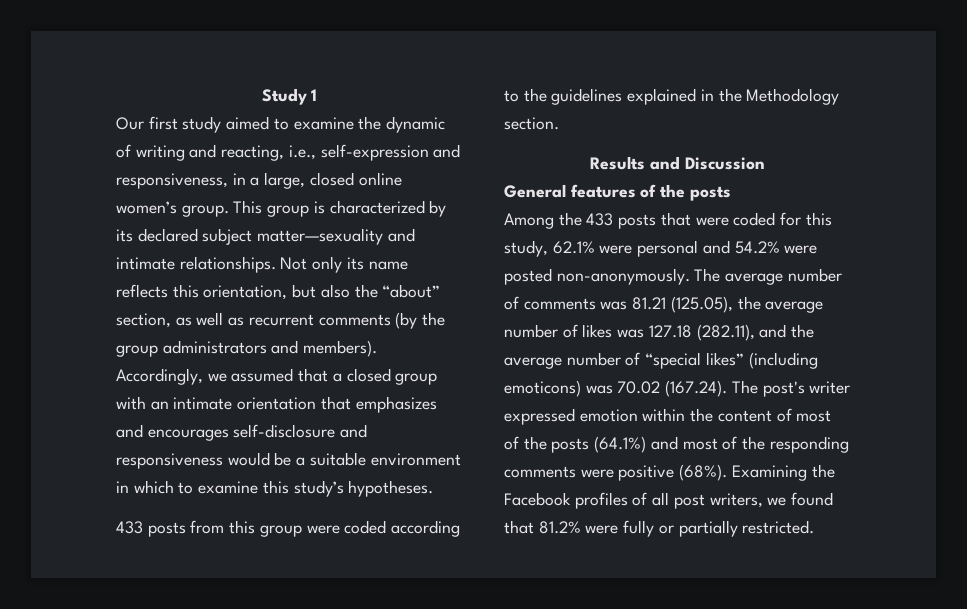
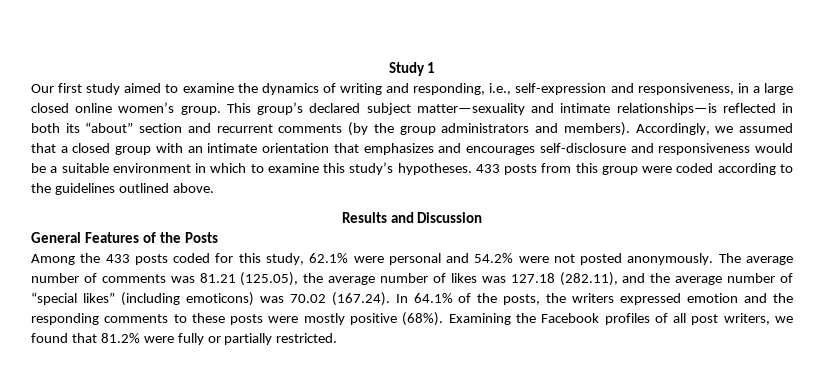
- Our first study aimed to examine the dynamic of writing and reacting, i.e., self-expression and responsiveness, in a large, closed online women’s group.
+ Our first study aimed to examine the dynamics of writing and responding, i.e., self-expression and responsiveness, in a large closed online women’s group.
- This group is characterized by its declared subject matter—sexuality and intimate relationships. Not only its name reflects this orientation, but also the “about” section, as well as recurrent comments (by the group administrators and members).
+ This group’s declared subject matter—sexuality and intimate relationships—is reflected in both its “about” section and recurrent comments (by the group administrators and members).
- Accordingly, we assumed that a closed group with an intimate orientation that emphasizes and encourages self-disclosure and responsiveness would be a suitable environment in which to examine this study’s hypotheses.
- 433 posts from this group were coded according to the guidelines explained in the Methodology section.
+ Accordingly, we assumed that a closed group with an intimate orientation that emphasizes and encourages self-disclosure and responsiveness would be a suitable environment in which to examine this study’s hypotheses. 433 posts from this group were coded according to the guidelines outlined above.
- General features of the posts
+ General Features of the Posts
- Among the 433 posts that were coded for this study, 62.1% were personal and 54.2% were posted non-anonymously.
+ Among the 433 posts coded for this study, 62.1% were personal and 54.2% were not posted anonymously.
- The average number of comments was 81.21 (125.05), the average number of likes was 127.18 (282.11), and the average number of “special likes” (including emoticons) was 70.02 (167.24). The post's writer expressed emotion within the content of most of the posts (64.1%) and most of the responding comments were positive (68%).
+ The average number of comments was 81.21 (125.05), the average number of likes was 127.18 (282.11), and the average number of “special likes” (including emoticons) was 70.02 (167.24). In 64.1% of the posts, the writers expressed emotion and the responding comments to these posts were mostly positive (68%).

